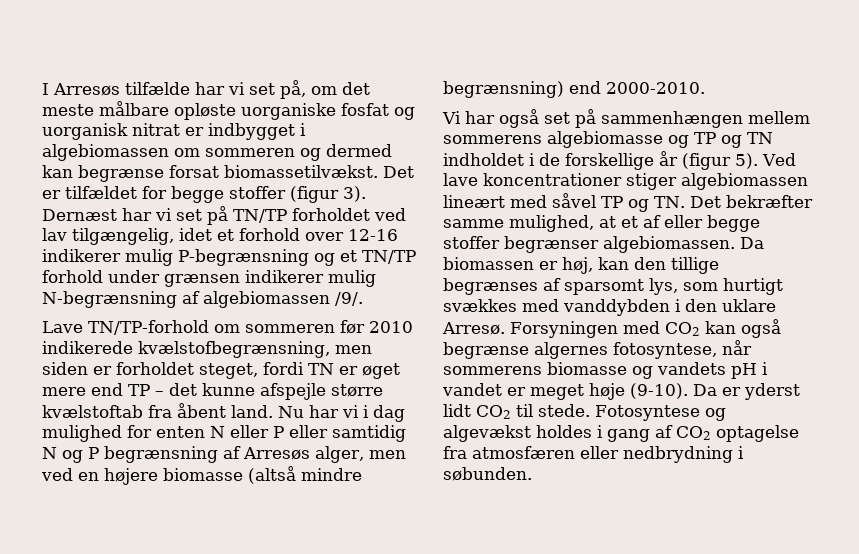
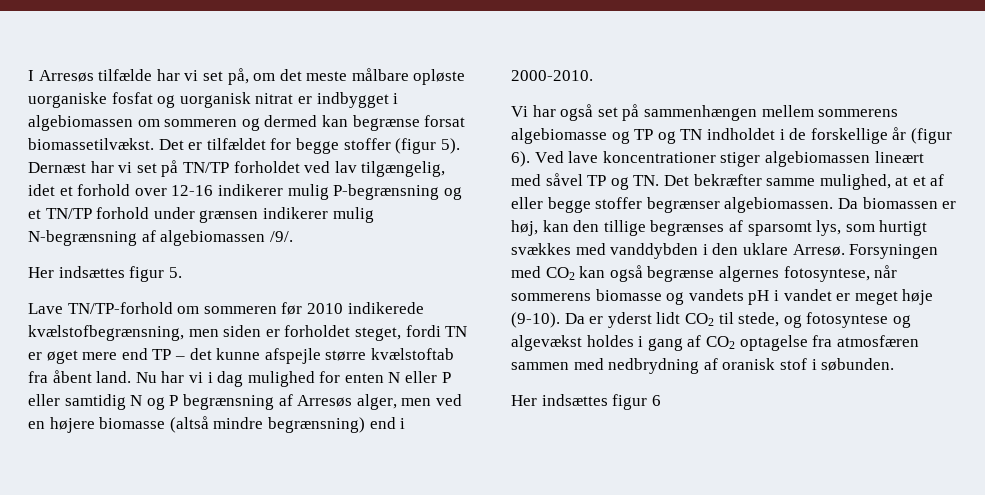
- Det er tilfældet for begge stoffer (figur 3).
+ Det er tilfældet for begge stoffer (figur 5).
+ Her indsættes figur 5.
- Nu har vi i dag mulighed for enten N eller P eller samtidig N og P begrænsning af Arresøs alger, men ved en højere biomasse (altså mindre begrænsning) end 2000-2010.
+ Nu har vi i dag mulighed for enten N eller P eller samtidig N og P begrænsning af Arresøs alger, men ved en højere biomasse (altså mindre begrænsning) end i 2000-2010.
- Vi har også set på sammenhængen mellem sommerens algebiomasse og TP og TN indholdet i de forskellige år (figur 5).
+ Vi har også set på sammenhængen mellem sommerens algebiomasse og TP og TN indholdet i de forskellige år (figur 6).
- Da er yderst lidt CO2 til stede. Fotosyntese og algevækst holdes i gang af CO2 optagelse fra atmosfæren eller nedbrydning i søbunden.
+ Da er yderst lidt CO2 til stede, og fotosyntese og algevækst holdes i gang af CO2 optagelse fra atmosfæren sammen med nedbrydning af oranisk stof i søbunden.
+ Her indsættes figur 6

